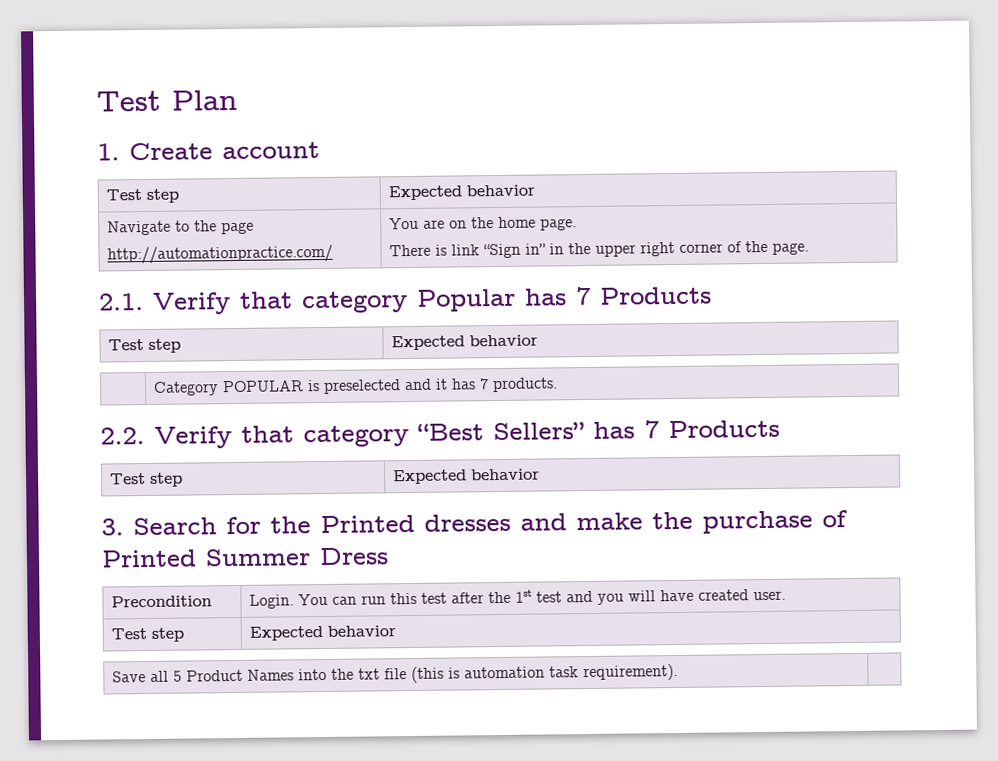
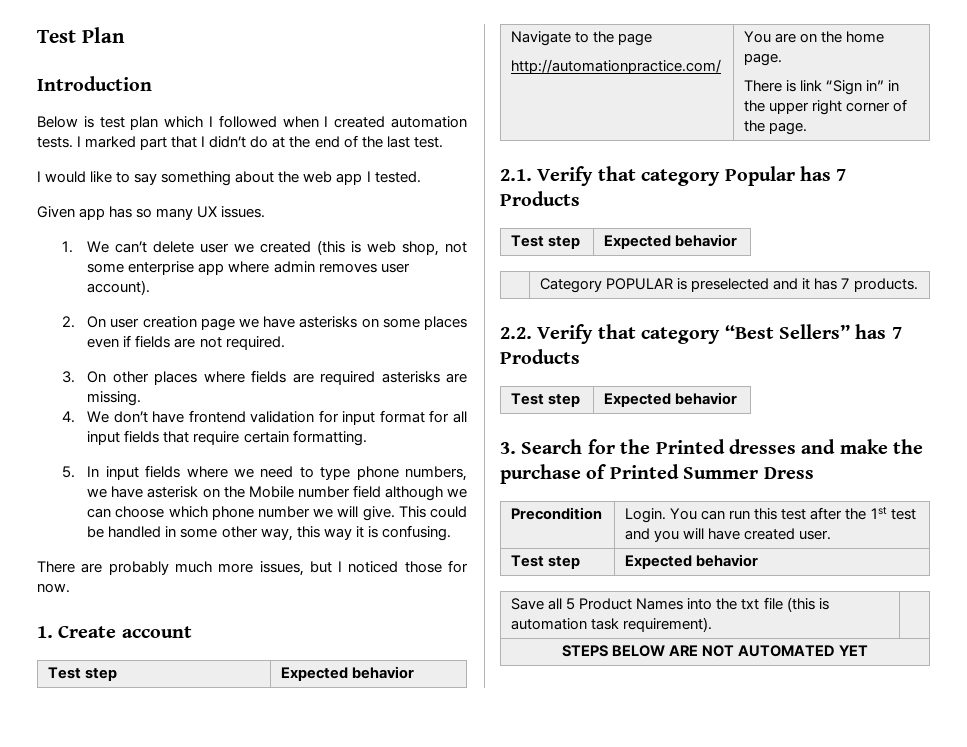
+ Introduction
+ Below is test plan which I followed when I created automation tests. I marked part that I didn’t do at the end of the last test.
+ I would like to say something about the web app I tested.
+ Given app has so many UX issues.
+ 1. We can’t delete user we created (this is web shop, not some enterprise app where admin removes user account).
+ 2. On user creation page we have asterisks on some places even if fields are not required.
+ 3. On other places where fields are required asterisks are missing.
+ 4. We don’t have frontend validation for input format for all input fields that require certain formatting.
+ 5. In input fields where we need to type phone numbers, we have asterisk on the Mobile number field although we can choose which phone number we will give. This could be handled in some other way, this way it is confusing.
+ There are probably much more issues, but I noticed those for now.
+ STEPS BELOW ARE NOT AUTOMATED YET

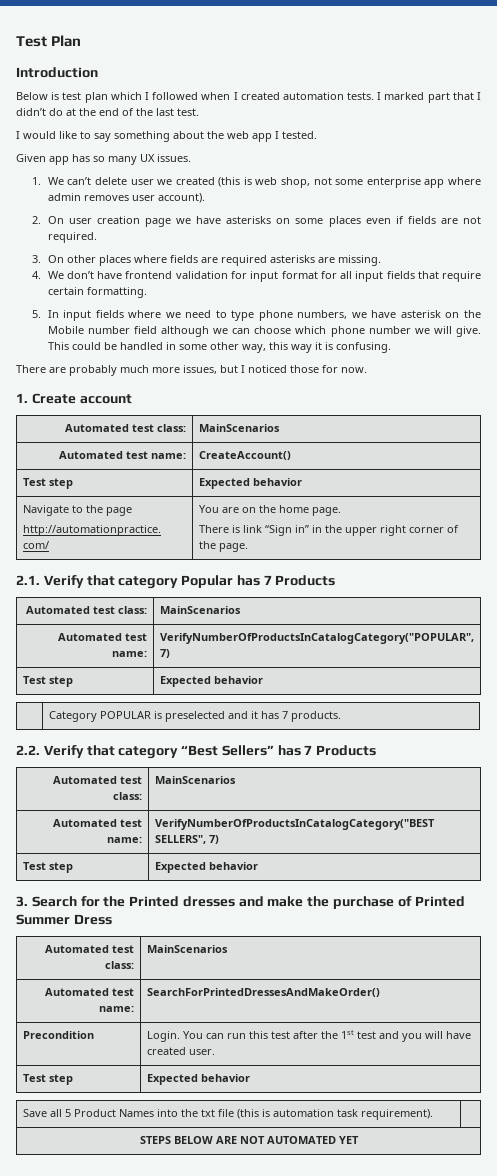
  1. Create account
+ Automated test class: | MainScenarios
+ Automated test name: | CreateAccount()
  2.1. Verify that category Popular has 7 Products
+ Automated test class: | MainScenarios
+ Automated test name: | VerifyNumberOfProductsInCatalogCategory("POPULAR", 7)
  2.2. Verify that category “Best Sellers” has 7 Products
+ Automated test class: | MainScenarios
+ Automated test name: | VerifyNumberOfProductsInCatalogCategory("BEST SELLERS", 7)
  3. Search for the Printed dresses and make the purchase of Printed Summer Dress
+ Automated test class: | MainScenarios
+ Automated test name: | SearchForPrintedDressesAndMakeOrder()

